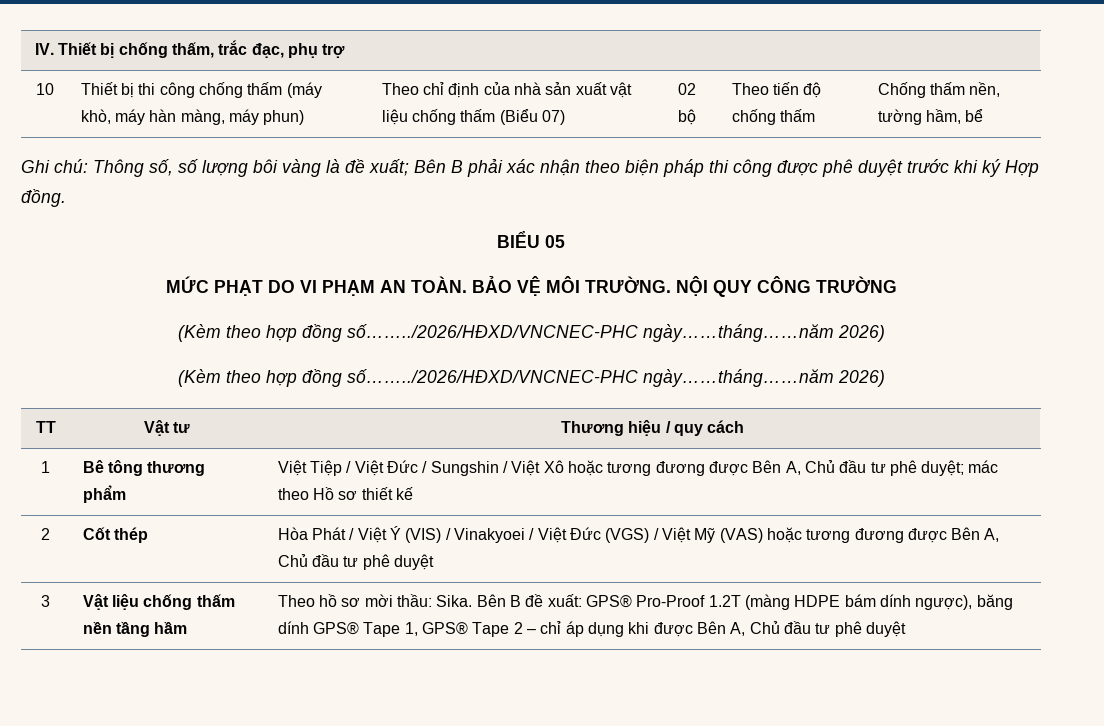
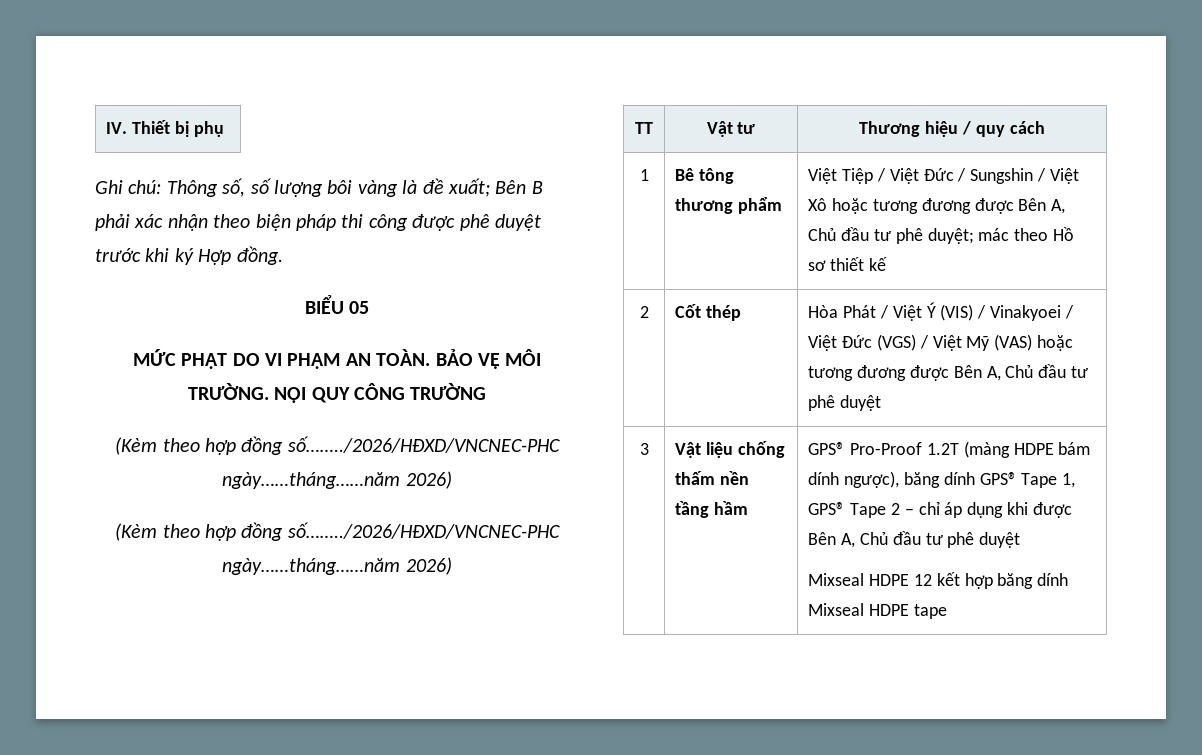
- IV. Thiết bị chống thấm, trắc đạc, phụ trợ
- 10 | Thiết bị thi công chống thấm (máy khò, máy hàn màng, máy phun) | Theo chỉ định của nhà sản xuất vật liệu chống thấm (Biểu 07) | 02 bộ | Theo tiến độ chống thấm | Chống thấm nền, tường hầm, bể
+ IV. Thiết bị phụ
- Theo hồ sơ mời thầu: Sika. Bên B đề xuất: GPS® Pro-Proof 1.2T (màng HDPE bám dính ngược), băng dính GPS® Tape 1, GPS® Tape 2 – chỉ áp dụng khi được Bên A, Chủ đầu tư phê duyệt
+ GPS® Pro-Proof 1.2T (màng HDPE bám dính ngược), băng dính GPS® Tape 1, GPS® Tape 2 – chỉ áp dụng khi được Bên A, Chủ đầu tư phê duyệt
+ Mixseal HDPE 12 kết hợp băng dính Mixseal HDPE tape

